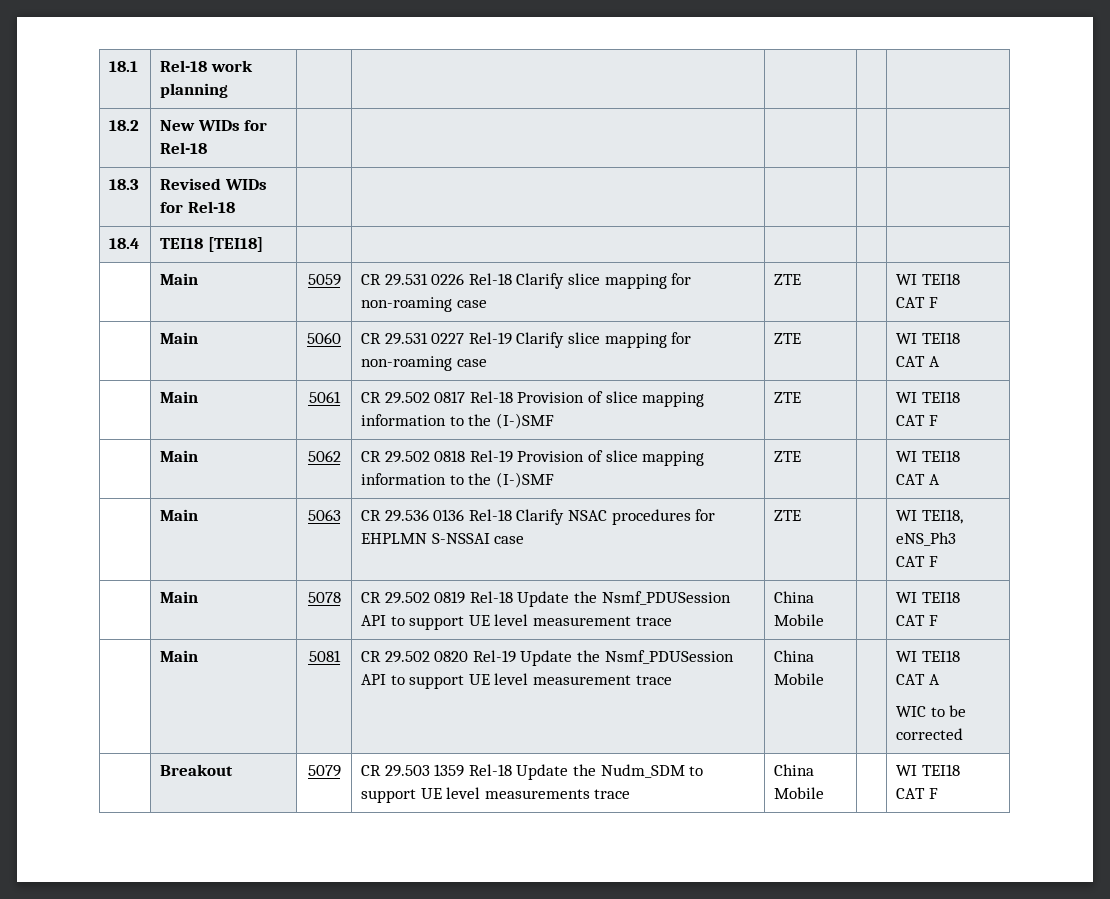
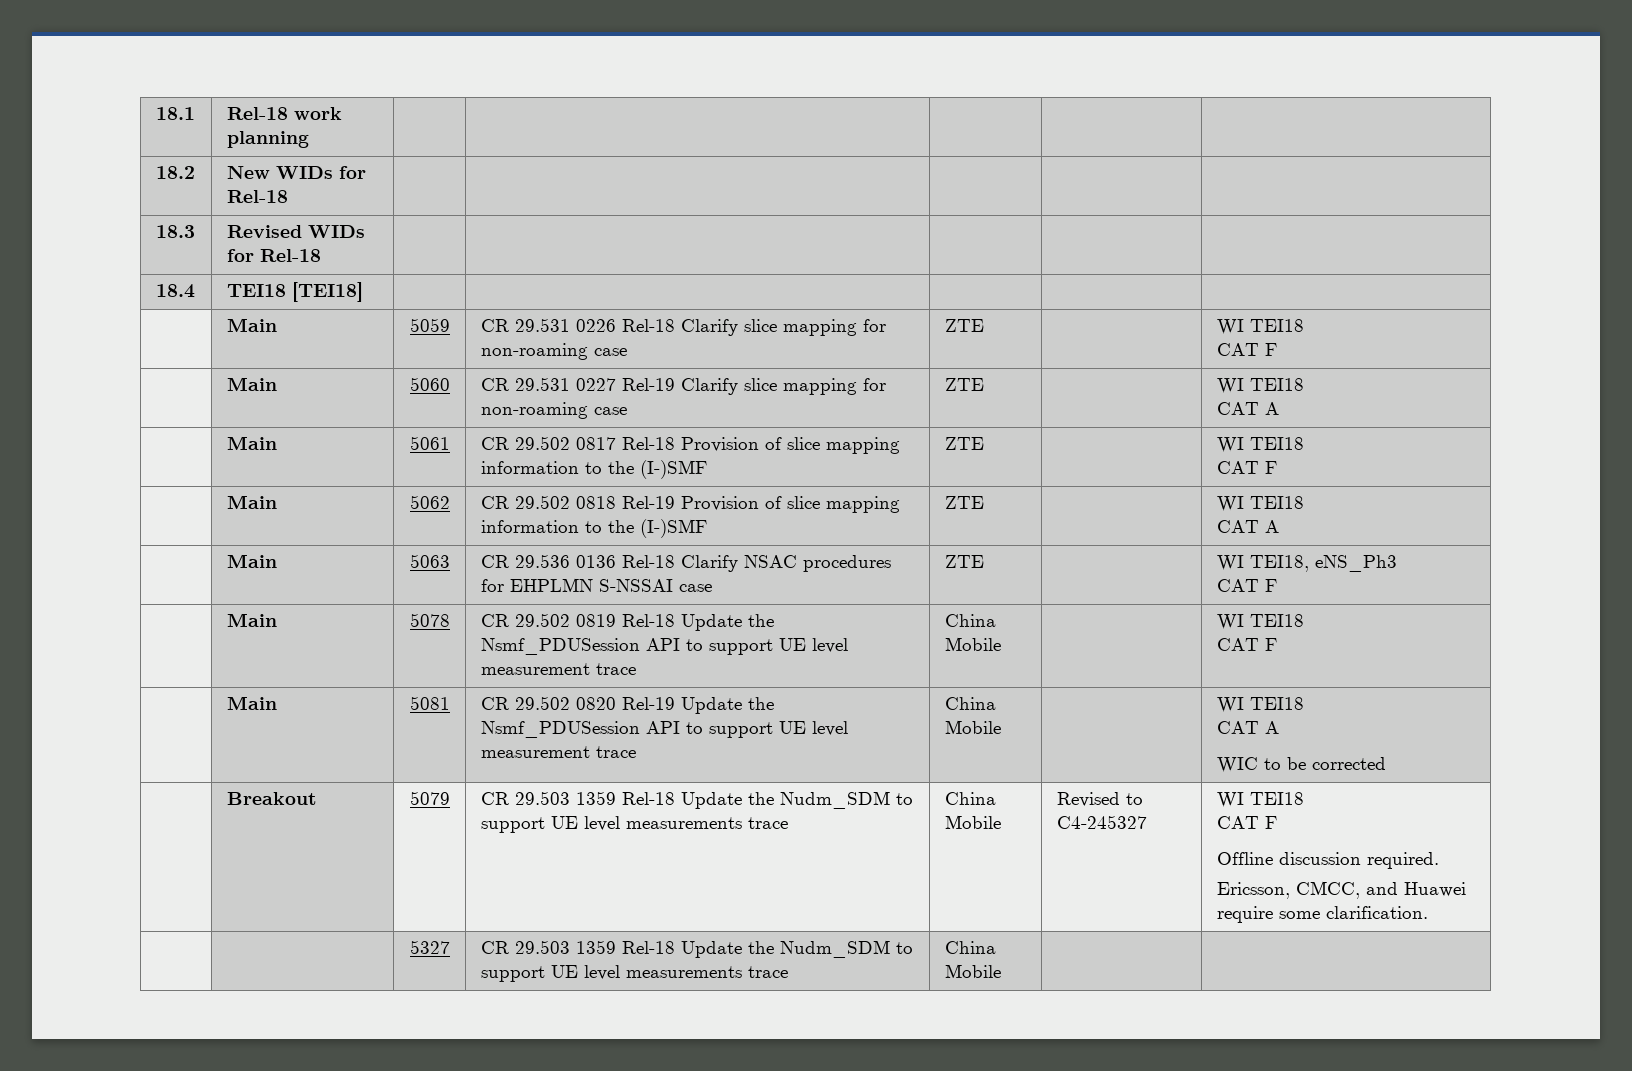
- | Breakout | 5079 | CR 29.503 1359 Rel-18 Update the Nudm_SDM to support UE level measurements trace | China Mobile | | WI TEI18
+ | Breakout | 5079 | CR 29.503 1359 Rel-18 Update the Nudm_SDM to support UE level measurements trace | China Mobile | Revised to C4-245327 | WI TEI18
  CAT F
+ Offline discussion required.
+ Ericsson, CMCC, and Huawei require some clarification.
+ | | 5327 | CR 29.503 1359 Rel-18 Update the Nudm_SDM to support UE level measurements trace | China Mobile | |

